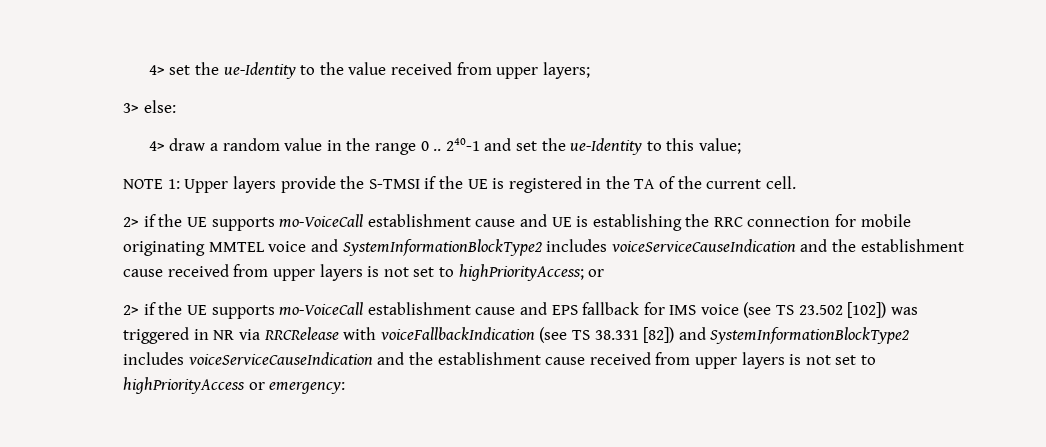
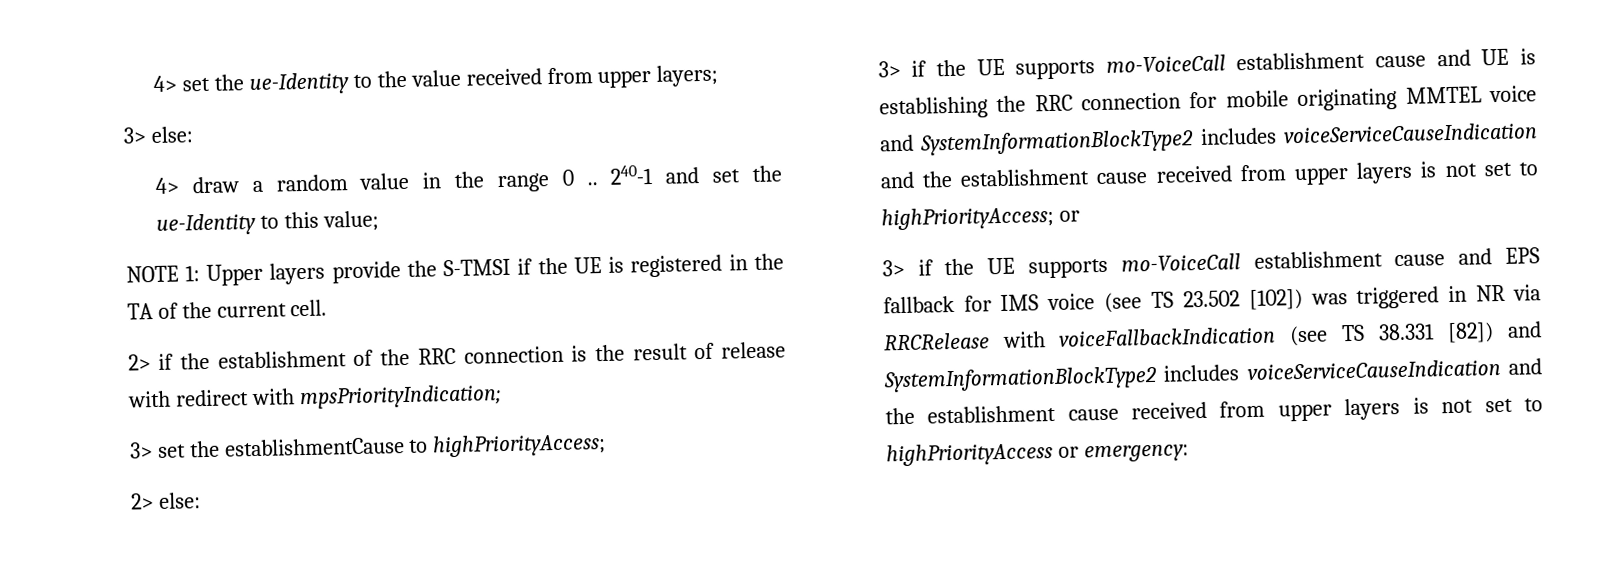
- 2> if the UE supports mo-VoiceCall establishment cause and UE is establishing the RRC connection for mobile originating MMTEL voice and SystemInformationBlockType2 includes voiceServiceCauseIndication and the establishment cause received from upper layers is not set to highPriorityAccess; or
+ 2> if the establishment of the RRC connection is the result of release with redirect with mpsPriorityIndication;
+ 3> set the establishmentCause to highPriorityAccess;
+ 2> else:
+ 3> if the UE supports mo-VoiceCall establishment cause and UE is establishing the RRC connection for mobile originating MMTEL voice and SystemInformationBlockType2 includes voiceServiceCauseIndication and the establishment cause received from upper layers is not set to highPriorityAccess; or
- 2> if the UE supports mo-VoiceCall establishment cause and EPS fallback for IMS voice (see TS 23.502 [102]) was triggered in NR via RRCRelease with voiceFallbackIndication (see TS 38.331 [82]) and SystemInformationBlockType2 includes voiceServiceCauseIndication and the establishment cause received from upper layers is not set to highPriorityAccess or emergency:
+ 3> if the UE supports mo-VoiceCall establishment cause and EPS fallback for IMS voice (see TS 23.502 [102]) was triggered in NR via RRCRelease with voiceFallbackIndication (see TS 38.331 [82]) and SystemInformationBlockType2 includes voiceServiceCauseIndication and the establishment cause received from upper layers is not set to highPriorityAccess or emergency:

